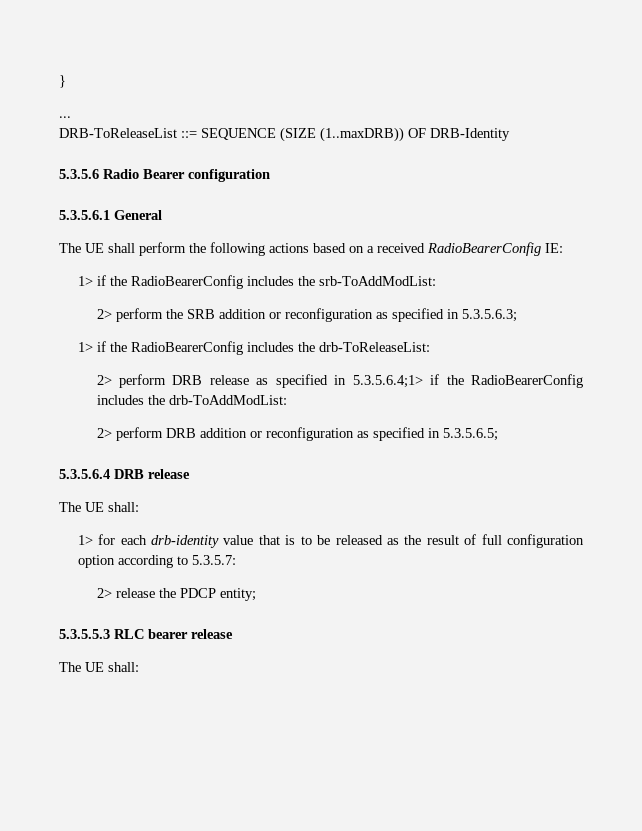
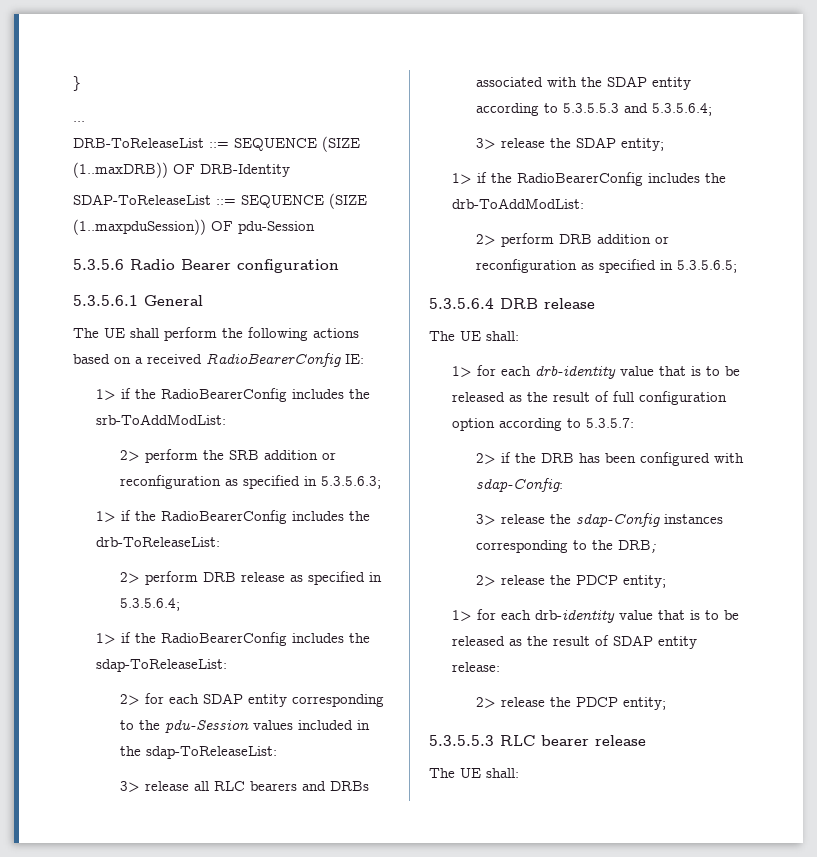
+ SDAP-ToReleaseList ::= SEQUENCE (SIZE (1..maxpduSession)) OF pdu-Session
- 2> perform DRB release as specified in 5.3.5.6.4;1> if the RadioBearerConfig includes the drb-ToAddModList:
+ 2> perform DRB release as specified in 5.3.5.6.4;
+ 1> if the RadioBearerConfig includes the sdap-ToReleaseList:
+ 2> for each SDAP entity corresponding to the pdu-Session values included in the sdap-ToReleaseList:
+ 3> release all RLC bearers and DRBs associated with the SDAP entity according to 5.3.5.5.3 and 5.3.5.6.4;
+ 3> release the SDAP entity;
+ 1> if the RadioBearerConfig includes the drb-ToAddModList:
+ 2> if the DRB has been configured with sdap-Config:
+ 3> release the sdap-Config instances corresponding to the DRB;
+ 2> release the PDCP entity;
+ 1> for each drb-identity value that is to be released as the result of SDAP entity release:

